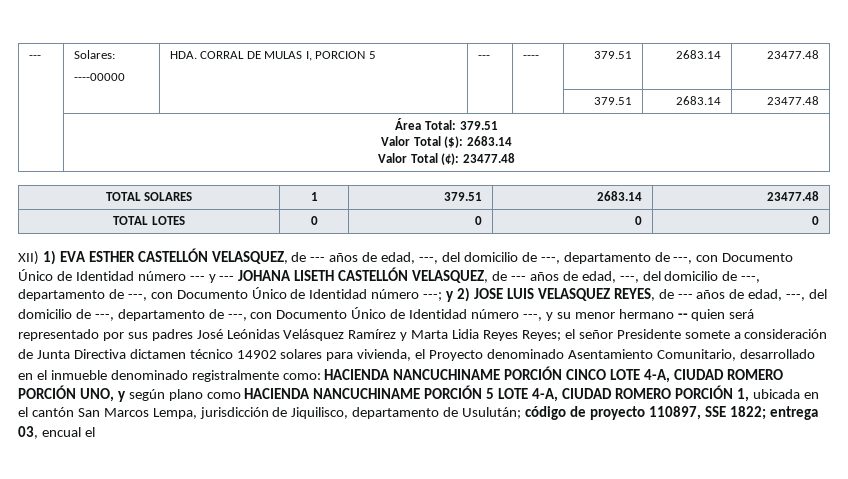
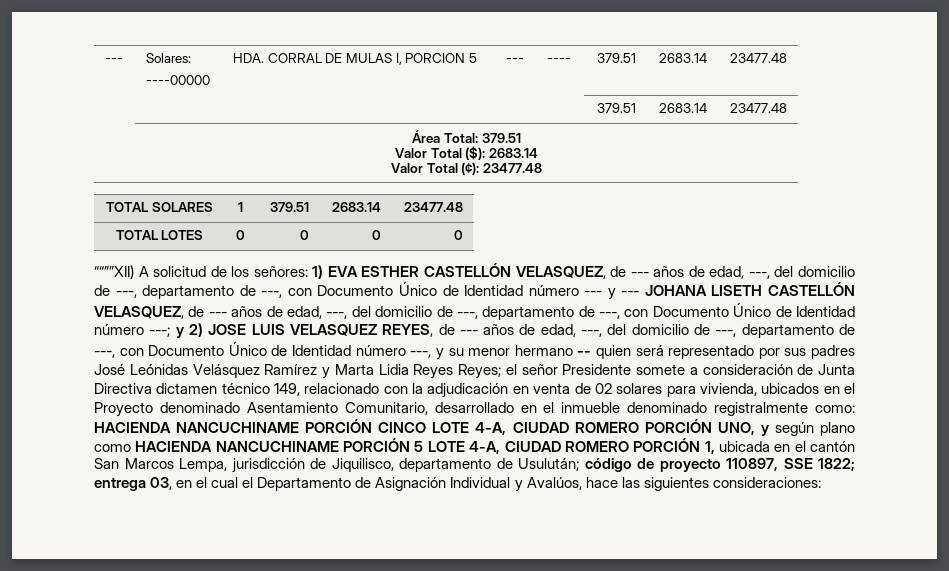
- XII) 1) EVA ESTHER CASTELLÓN VELASQUEZ, de --- años de edad, ---, del domicilio de ---, departamento de ---, con Documento Único de Identidad número --- y --- JOHANA LISETH CASTELLÓN VELASQUEZ, de --- años de edad, ---, del domicilio de ---, departamento de ---, con Documento Único de Identidad número ---;
+ ““””XII) A solicitud de los señores: 1) EVA ESTHER CASTELLÓN VELASQUEZ, de --- años de edad, ---, del domicilio de ---, departamento de ---, con Documento Único de Identidad número --- y --- JOHANA LISETH CASTELLÓN VELASQUEZ, de --- años de edad, ---, del domicilio de ---, departamento de ---, con Documento Único de Identidad número ---;
- el señor Presidente somete a consideración de Junta Directiva dictamen técnico 14902 solares para vivienda, el Proyecto denominado Asentamiento Comunitario, desarrollado en el inmueble denominado registralmente como:
+ el señor Presidente somete a consideración de Junta Directiva dictamen técnico 149, relacionado con la adjudicación en venta de 02 solares para vivienda, ubicados en el Proyecto denominado Asentamiento Comunitario, desarrollado en el inmueble denominado registralmente como:
- entrega 03, encual el
+ entrega 03, en el cual el Departamento de Asignación Individual y Avalúos, hace las siguientes consideraciones:

